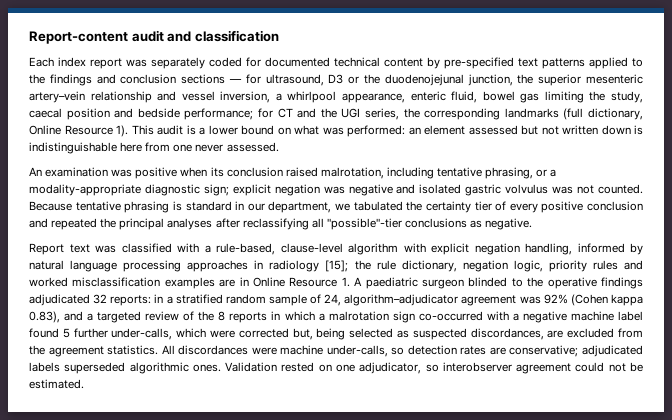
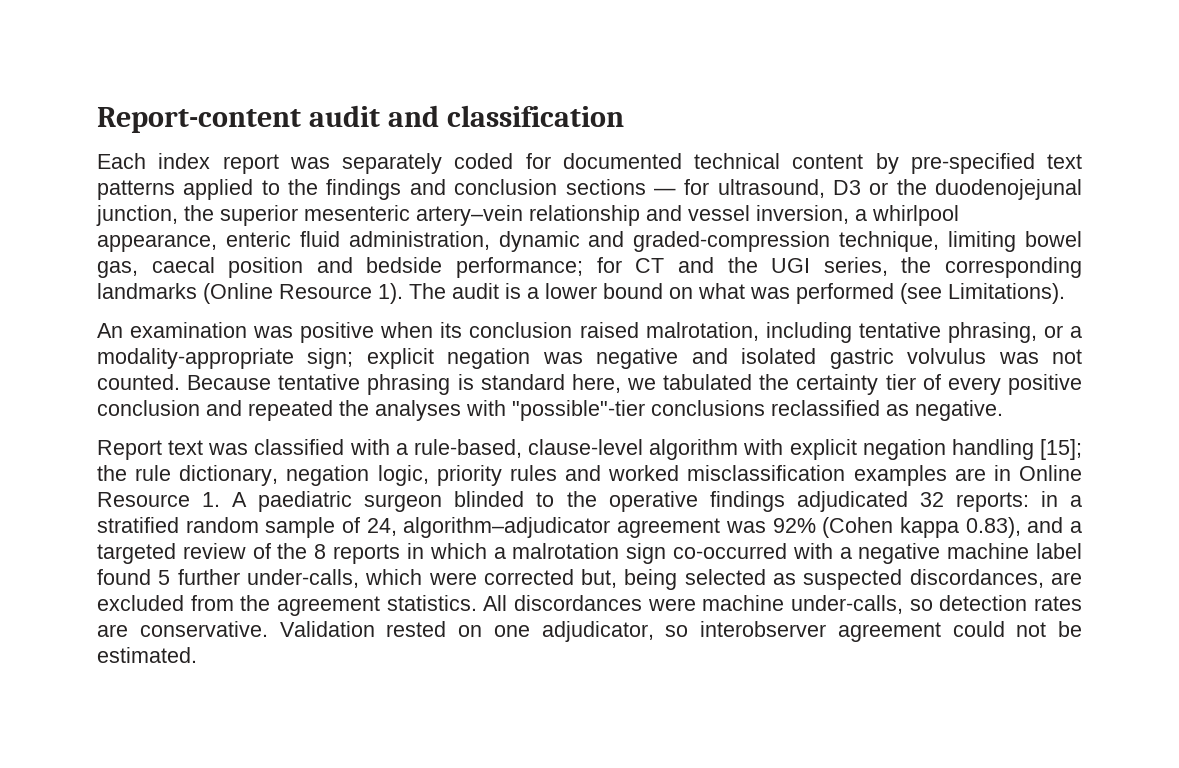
- Each index report was separately coded for documented technical content by pre-specified text patterns applied to the findings and conclusion sections — for ultrasound, D3 or the duodenojejunal junction, the superior mesenteric artery–vein relationship and vessel inversion, a whirlpool appearance, enteric fluid, bowel gas limiting the study, caecal position and bedside performance; for CT and the UGI series, the corresponding landmarks (full dictionary, Online Resource 1).
+ Each index report was separately coded for documented technical content by pre-specified text patterns applied to the findings and conclusion sections — for ultrasound, D3 or the duodenojejunal junction, the superior mesenteric artery–vein relationship and vessel inversion, a whirlpool appearance, enteric fluid administration, dynamic and graded-compression technique, limiting bowel gas, caecal position and bedside performance; for CT and the UGI series, the corresponding landmarks (Online Resource 1).
- This audit is a lower bound on what was performed: an element assessed but not written down is indistinguishable here from one never assessed.
+ The audit is a lower bound on what was performed (see Limitations).
- An examination was positive when its conclusion raised malrotation, including tentative phrasing, or a modality-appropriate diagnostic sign; explicit negation was negative and isolated gastric volvulus was not counted.
+ An examination was positive when its conclusion raised malrotation, including tentative phrasing, or a modality-appropriate sign; explicit negation was negative and isolated gastric volvulus was not counted.
- Because tentative phrasing is standard in our department, we tabulated the certainty tier of every positive conclusion and repeated the principal analyses after reclassifying all "possible"-tier conclusions as negative.
+ Because tentative phrasing is standard here, we tabulated the certainty tier of every positive conclusion and repeated the analyses with "possible"-tier conclusions reclassified as negative.
- Report text was classified with a rule-based, clause-level algorithm with explicit negation handling, informed by natural language processing approaches in radiology [15];
+ Report text was classified with a rule-based, clause-level algorithm with explicit negation handling [15];
- All discordances were machine under-calls, so detection rates are conservative; adjudicated labels superseded algorithmic ones.
+ All discordances were machine under-calls, so detection rates are conservative.

